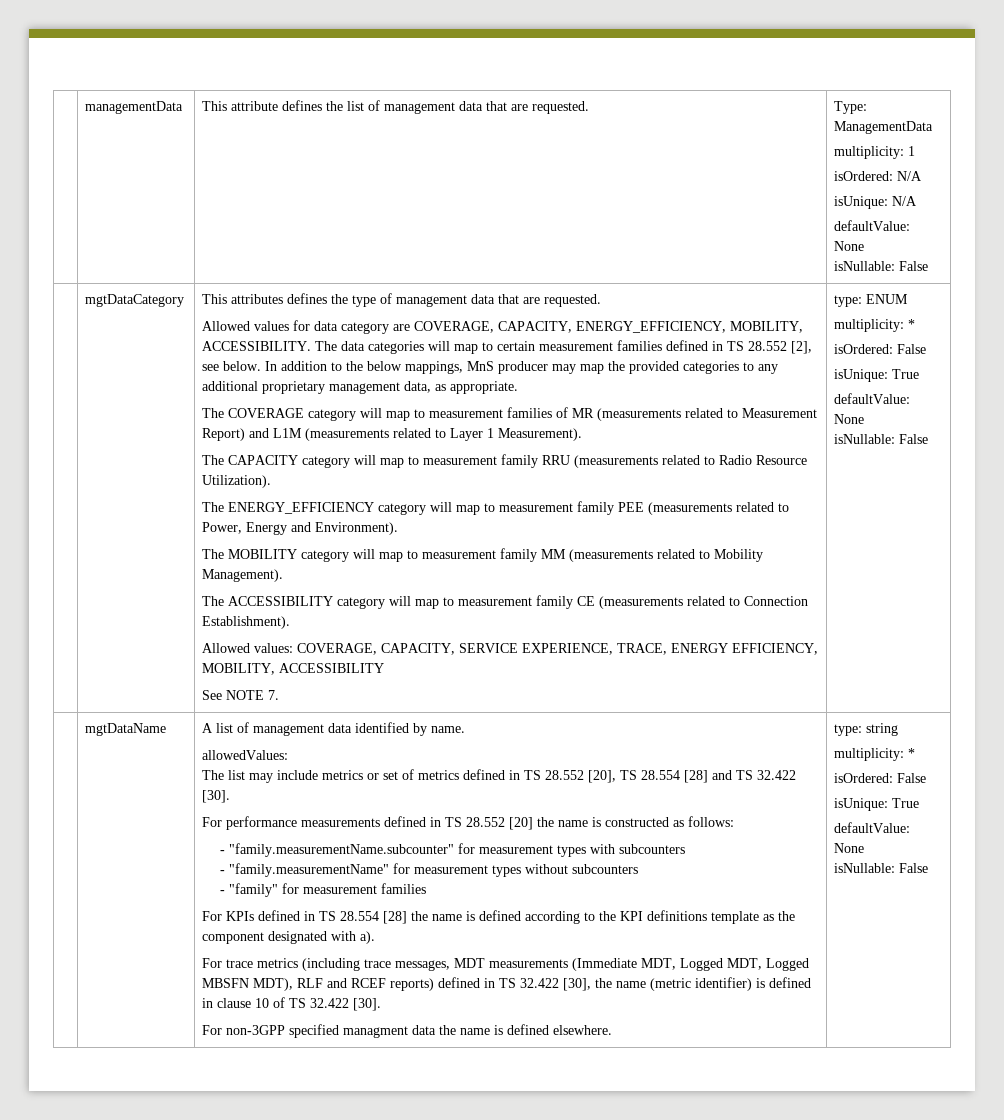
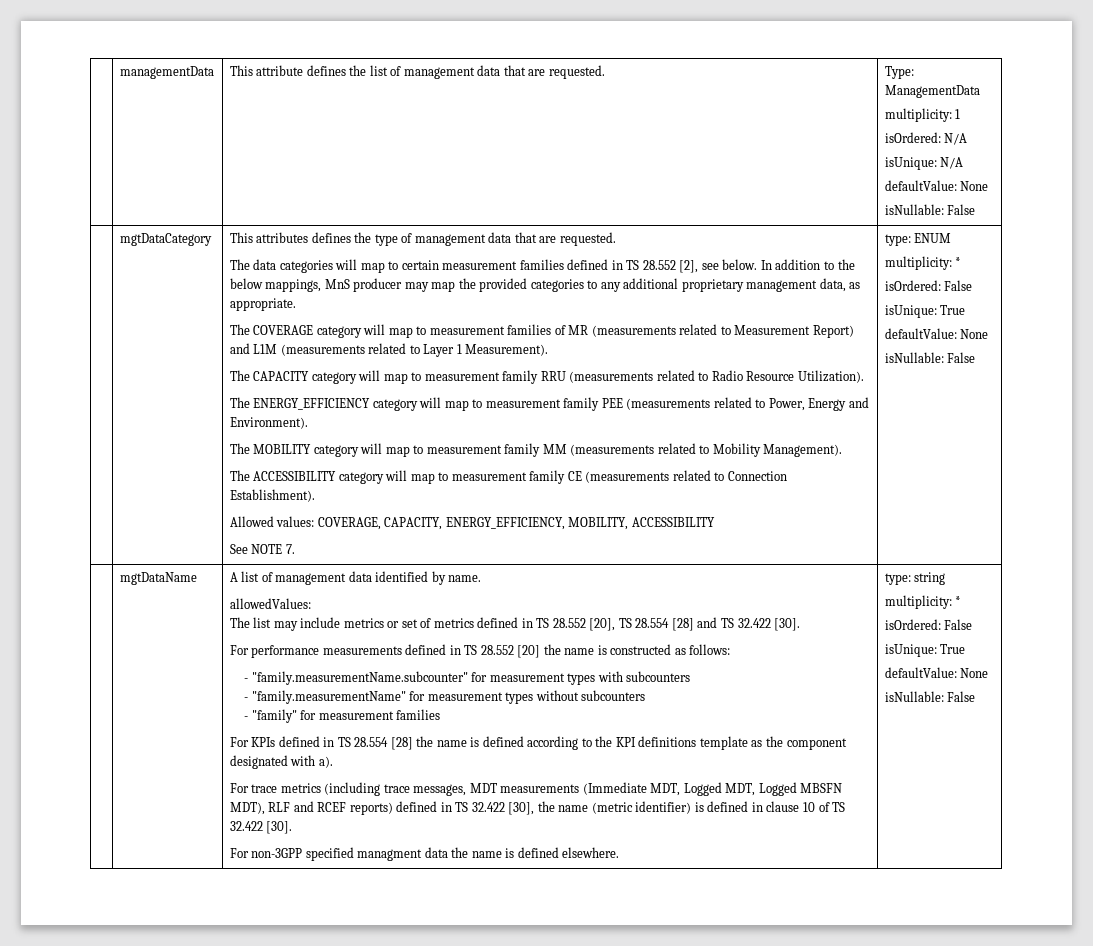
- Allowed values for data category are COVERAGE, CAPACITY, ENERGY_EFFICIENCY, MOBILITY, ACCESSIBILITY.
- Allowed values: COVERAGE, CAPACITY, SERVICE EXPERIENCE, TRACE, ENERGY EFFICIENCY, MOBILITY, ACCESSIBILITY
+ Allowed values: COVERAGE, CAPACITY, ENERGY_EFFICIENCY, MOBILITY, ACCESSIBILITY

